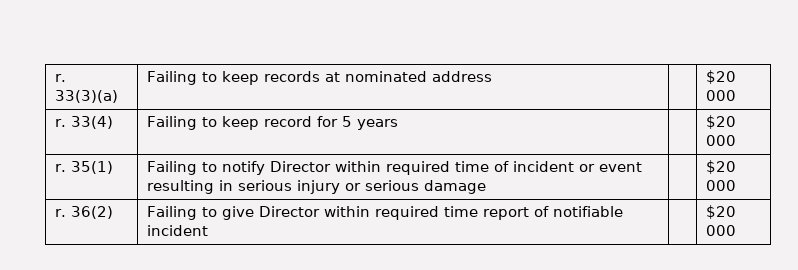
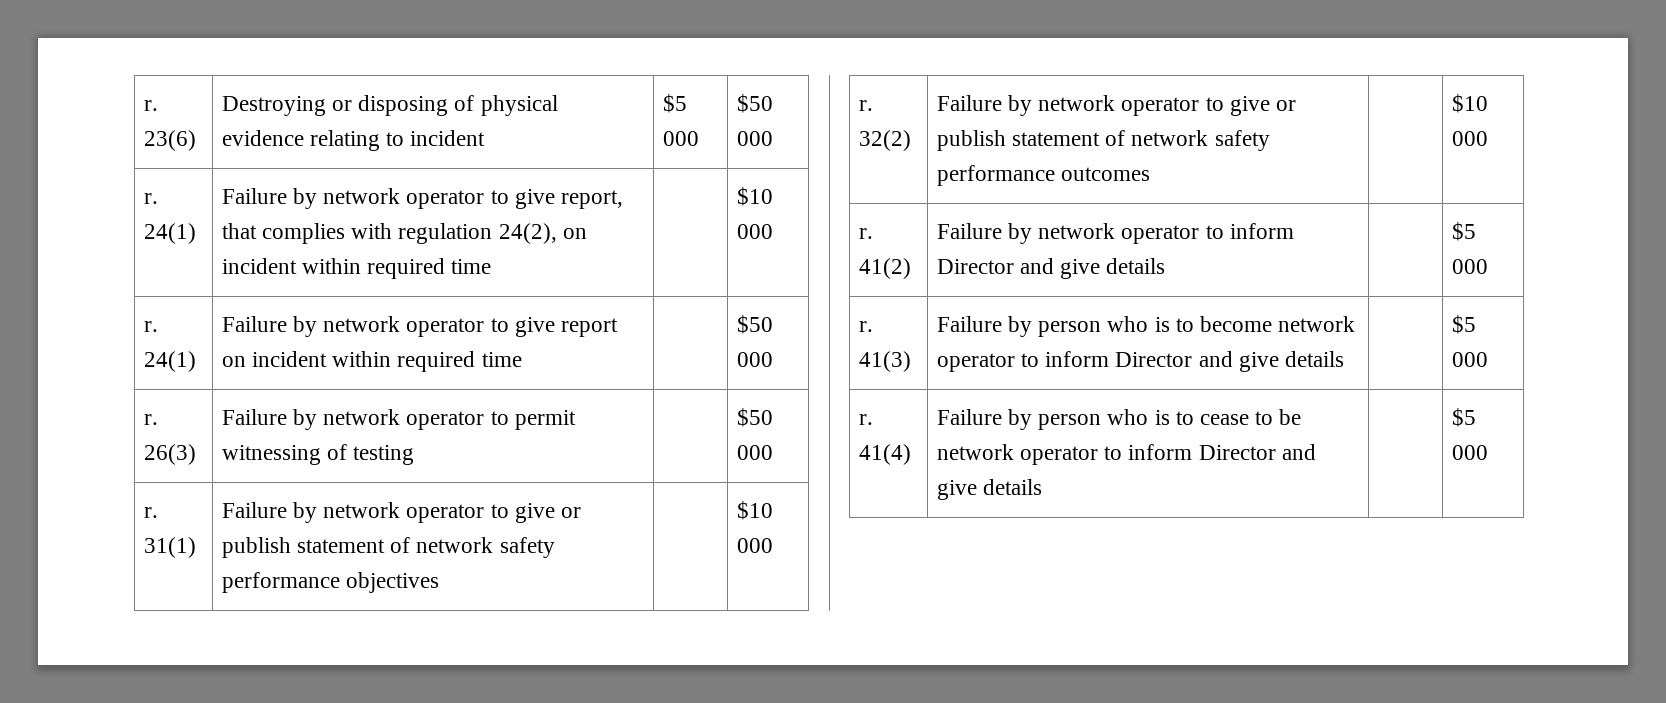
- r. 33(3)(a) | Failing to keep records at nominated address | | $20 000
- r. 33(4) | Failing to keep record for 5 years | | $20 000
- r. 35(1) | Failing to notify Director within required time of incident or event resulting in serious injury or serious damage | | $20 000
- r. 36(2) | Failing to give Director within required time report of notifiable incident | | $20 000
+ r. 23(6) | Destroying or disposing of physical evidence relating to incident | $5 000 | $50 000
+ r. 24(1) | Failure by network operator to give report, that complies with regulation 24(2), on incident within required time | | $10 000
+ r. 24(1) | Failure by network operator to give report on incident within required time | | $50 000
+ r. 26(3) | Failure by network operator to permit witnessing of testing | | $50 000
+ r. 31(1) | Failure by network operator to give or publish statement of network safety performance objectives | | $10 000
+ r. 32(2) | Failure by network operator to give or publish statement of network safety performance outcomes | | $10 000
+ r. 41(2) | Failure by network operator to inform Director and give details | | $5 000
+ r. 41(3) | Failure by person who is to become network operator to inform Director and give details | | $5 000
+ r. 41(4) | Failure by person who is to cease to be network operator to inform Director and give details | | $5 000

